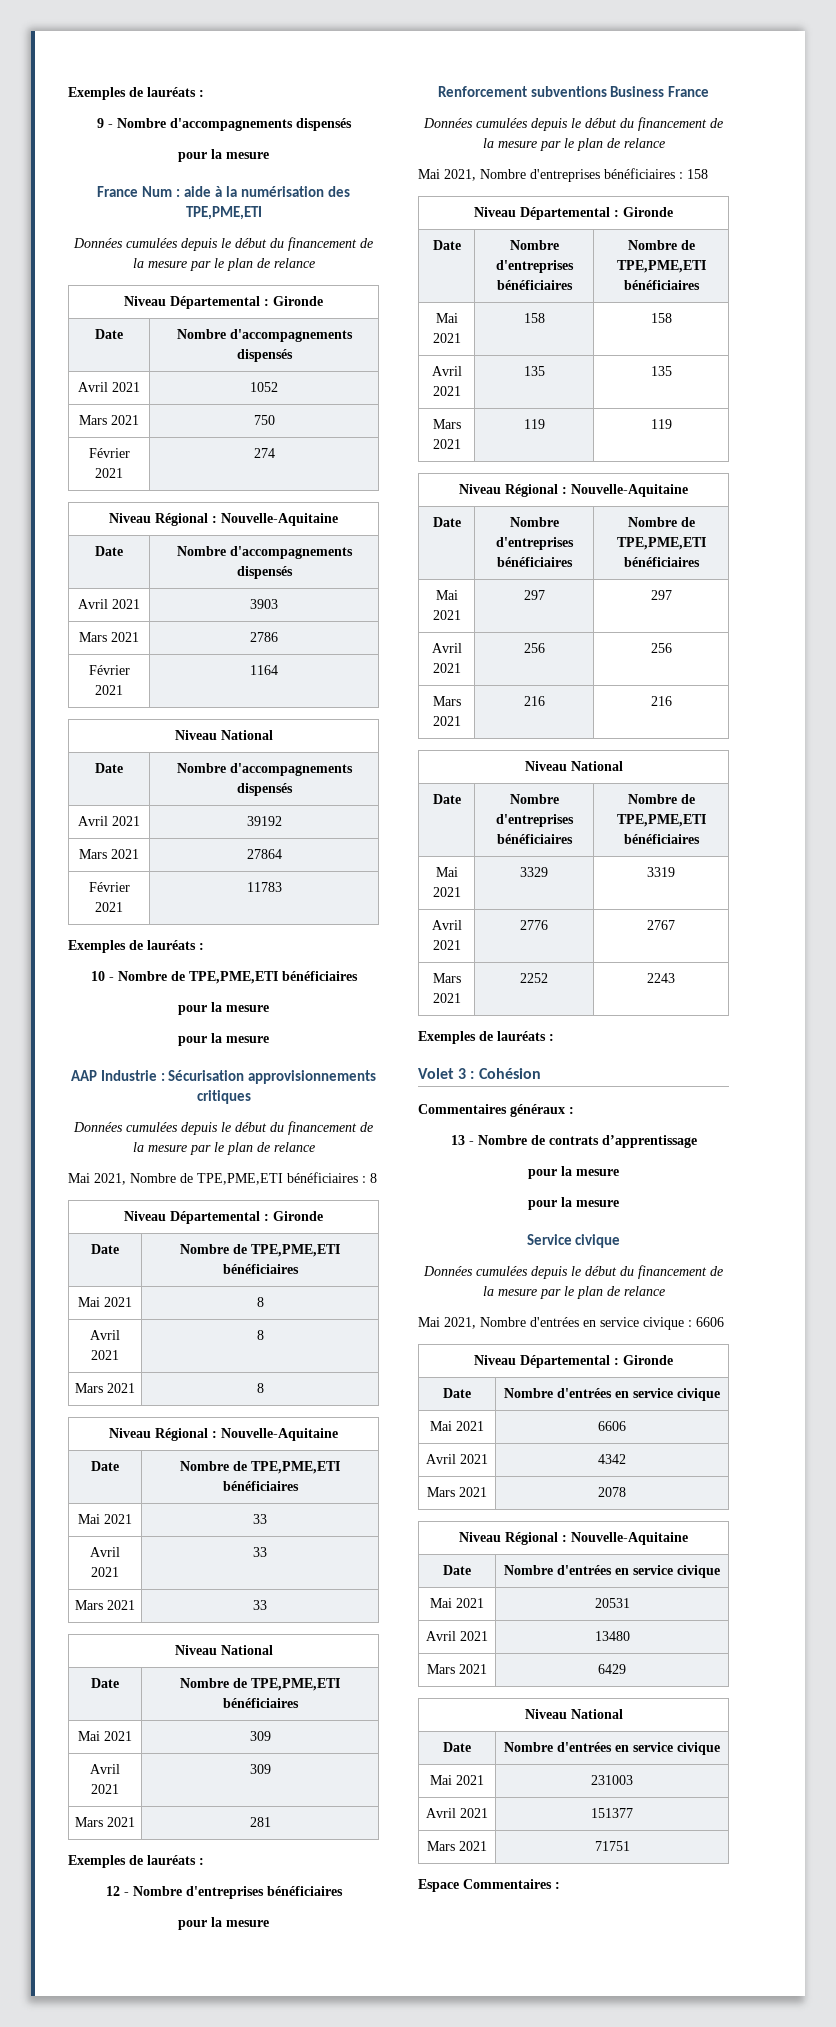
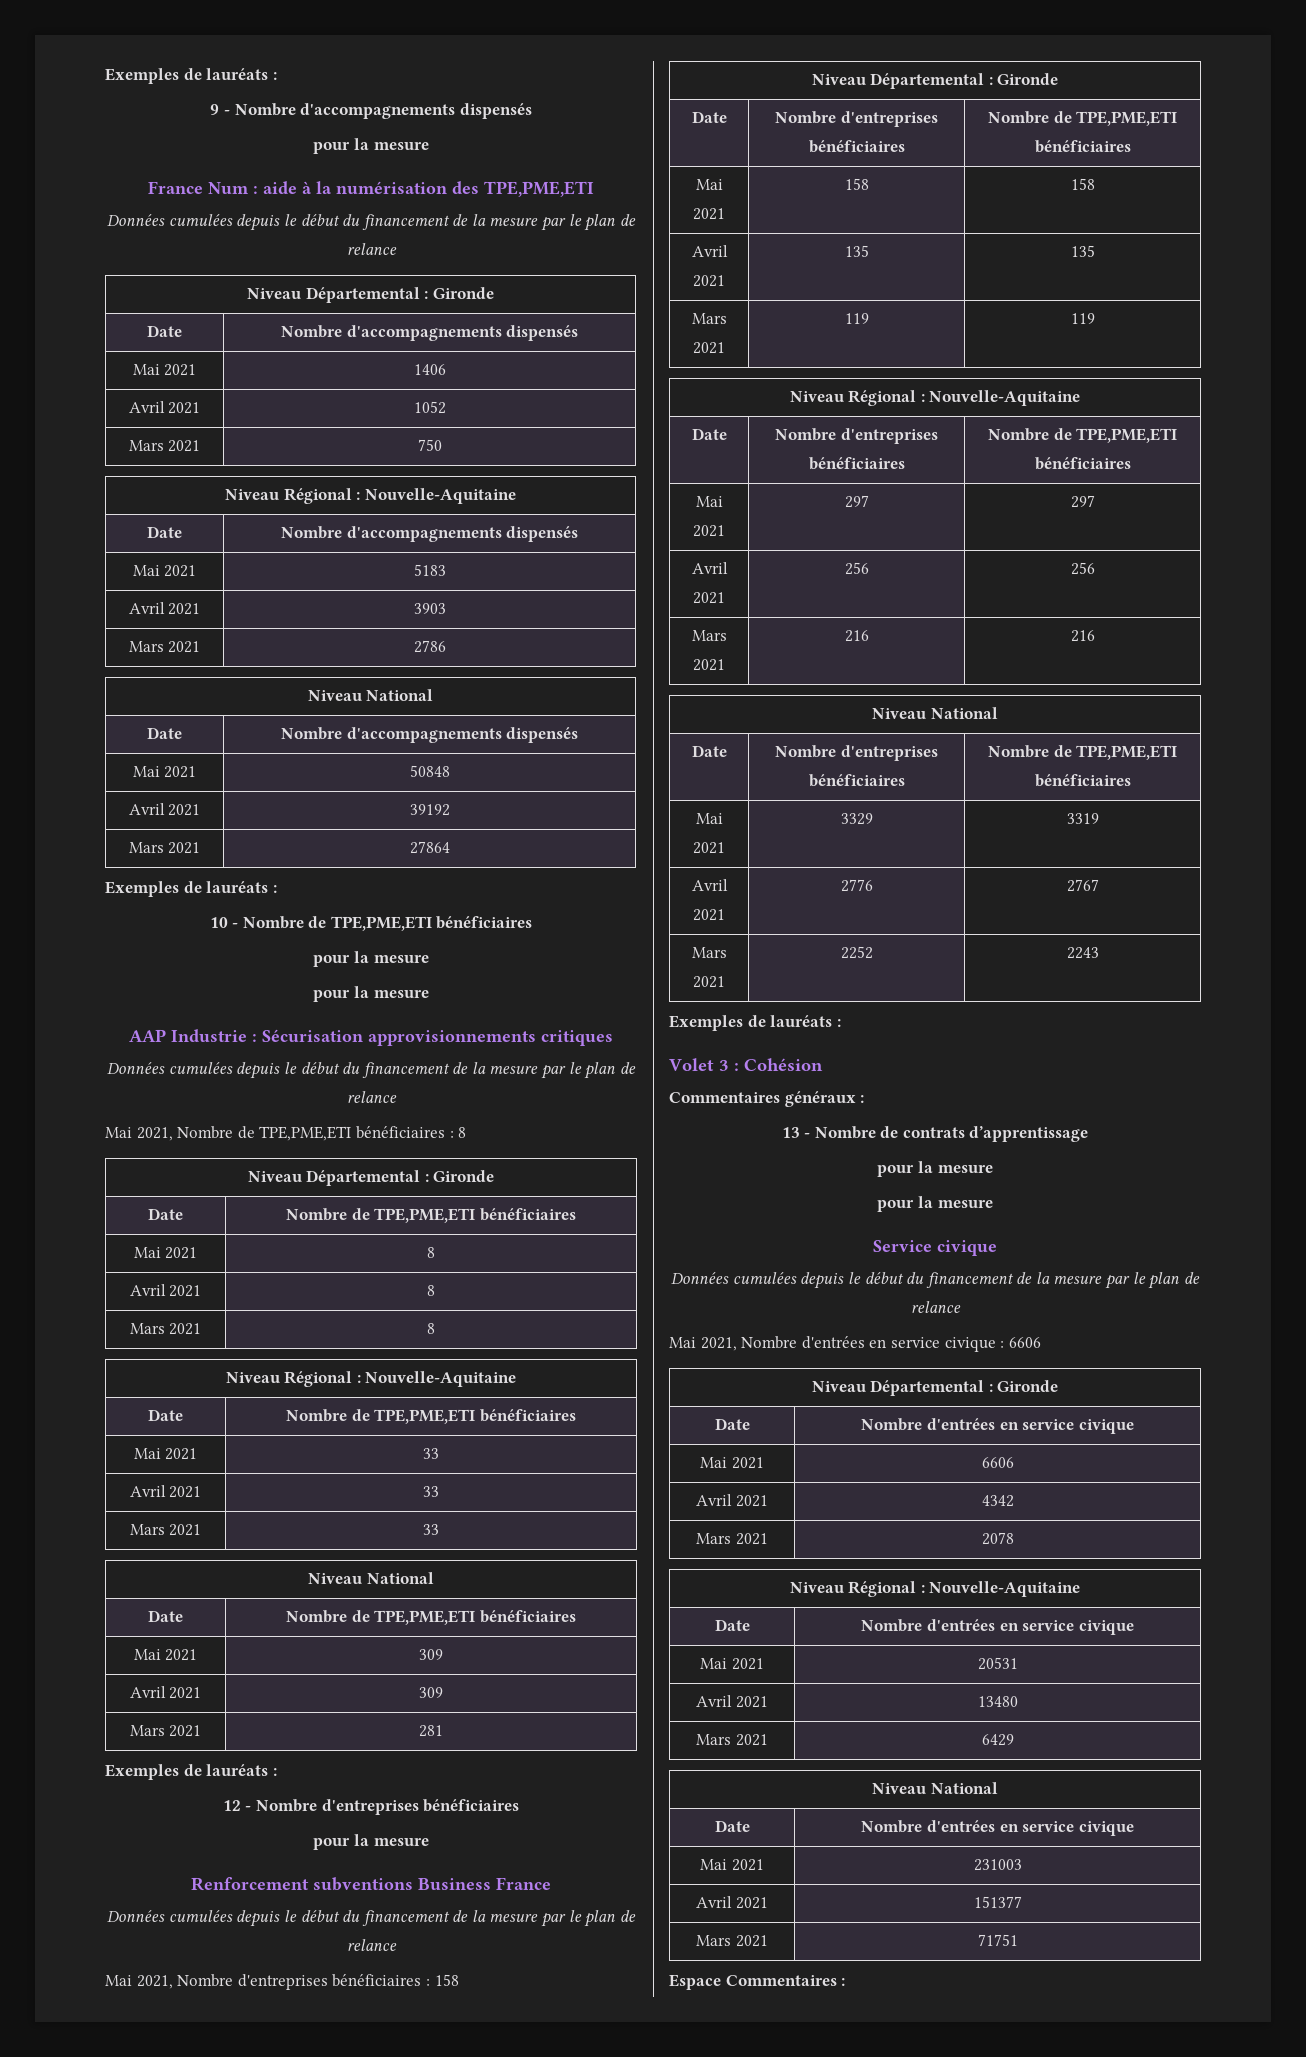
+ Mai 2021 | 1406
- Février 2021 | 274
+ Mai 2021 | 5183
- Février 2021 | 1164
+ Mai 2021 | 50848
- Février 2021 | 11783

